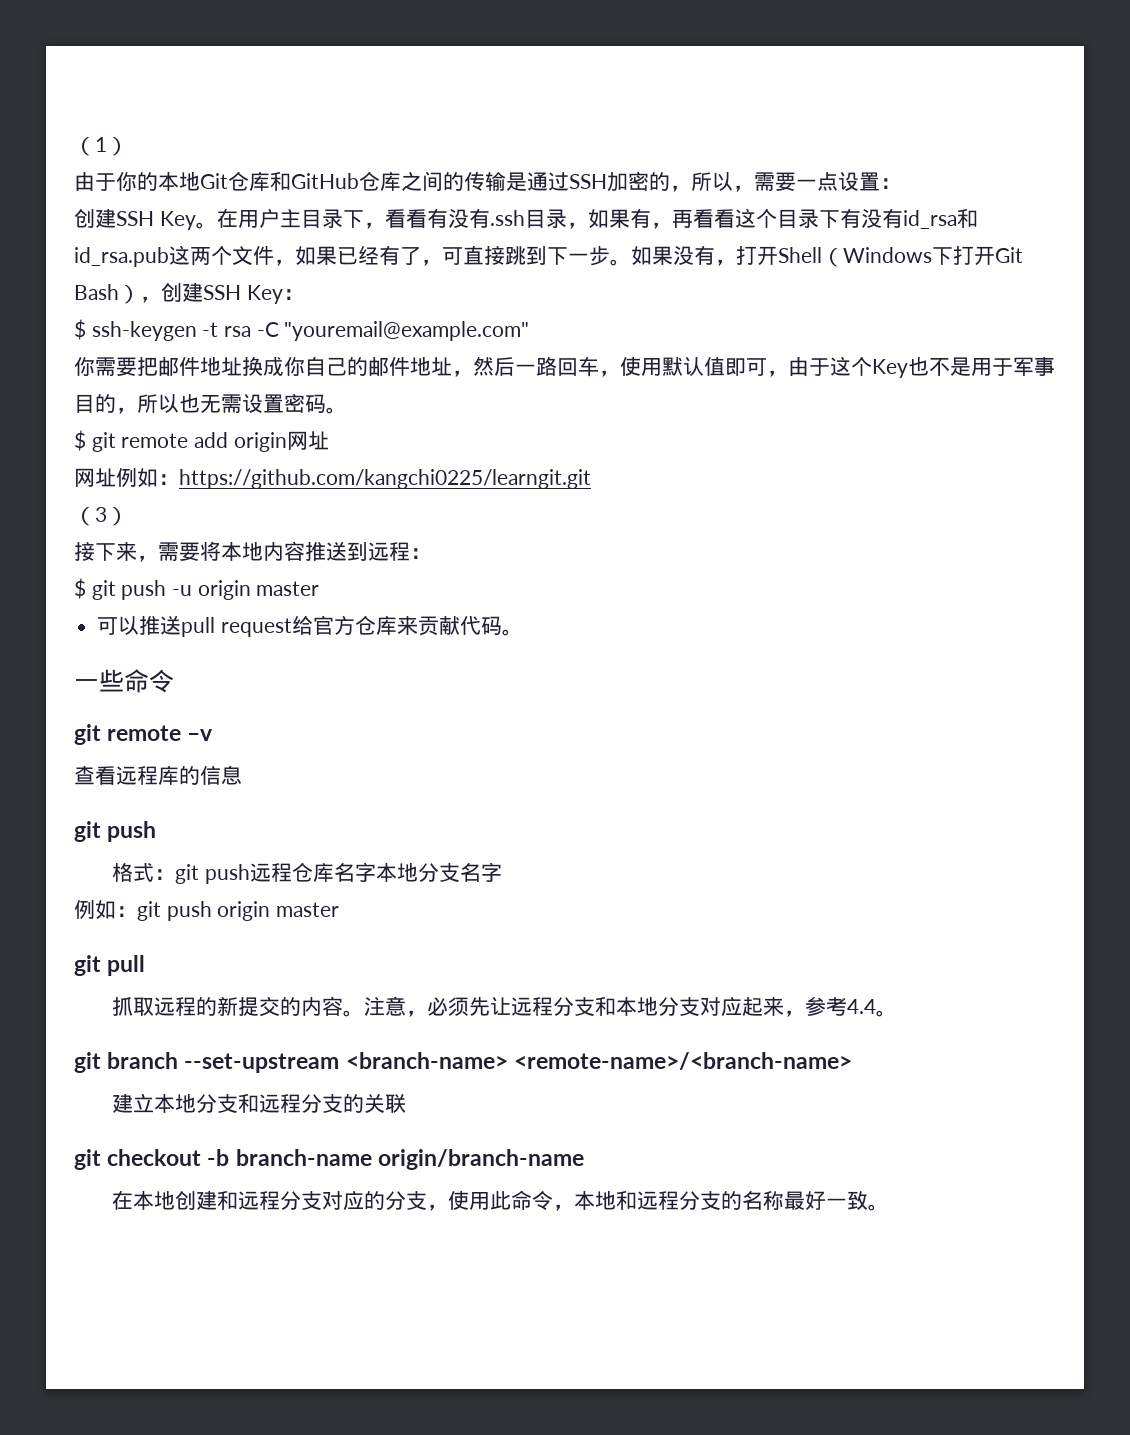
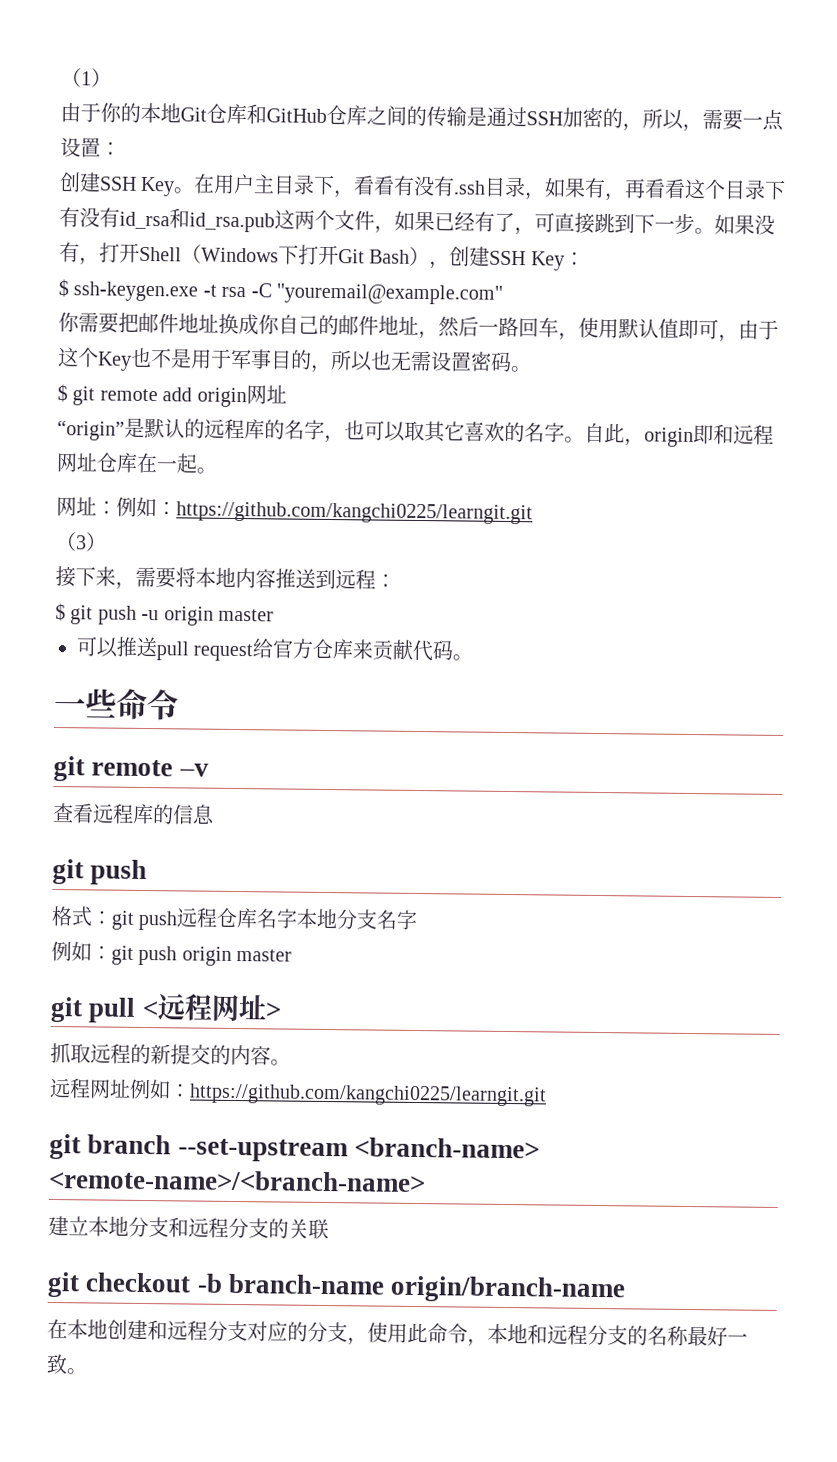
- $ ssh-keygen -t rsa -C "youremail@example.com"
+ $ ssh-keygen.exe -t rsa -C "youremail@example.com"
- 网址例如：https://github.com/kangchi0225/learngit.git
+ “origin”是默认的远程库的名字，也可以取其它喜欢的名字。自此，origin即和远程网址仓库在一起。
+ 网址：例如：https://github.com/kangchi0225/learngit.git
- git pull
+ git pull <远程网址>
- 抓取远程的新提交的内容。注意，必须先让远程分支和本地分支对应起来，参考4.4。
+ 抓取远程的新提交的内容。
+ 远程网址例如：https://github.com/kangchi0225/learngit.git

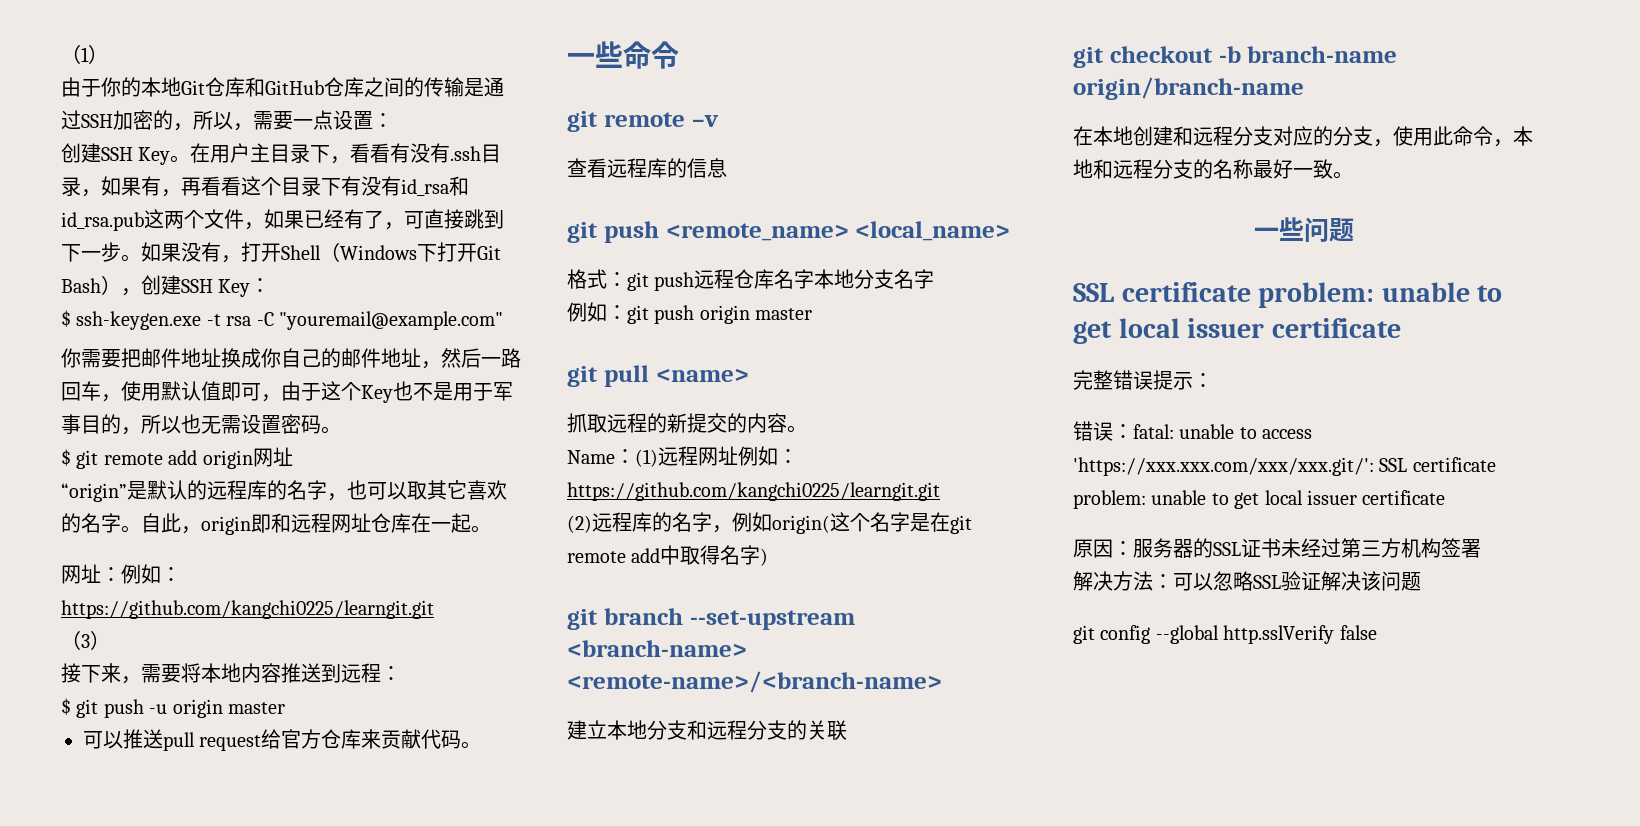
  查看远程库的信息
- git push
+ git push <remote_name> <local_name>
- git pull <远程网址>
+ git pull <name>
- 远程网址例如：https://github.com/kangchi0225/learngit.git
+ Name：(1)远程网址例如：https://github.com/kangchi0225/learngit.git
+ (2)远程库的名字，例如origin(这个名字是在git remote add中取得名字)
+ 一些问题
+ SSL certificate problem: unable to get local issuer certificate
+ 完整错误提示：
+ 错误：fatal: unable to access 'https://xxx.xxx.com/xxx/xxx.git/': SSL certificate problem: unable to get local issuer certificate
+ 原因：服务器的SSL证书未经过第三方机构签署
+ 解决方法：可以忽略SSL验证解决该问题
+ git config --global http.sslVerify false

